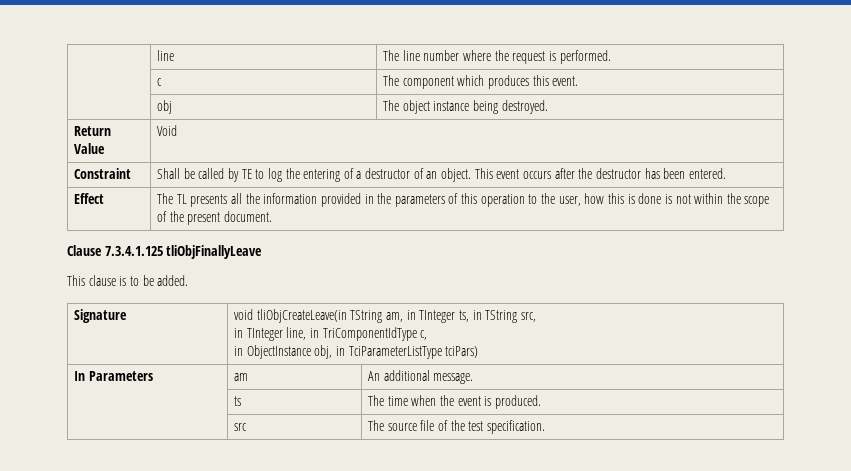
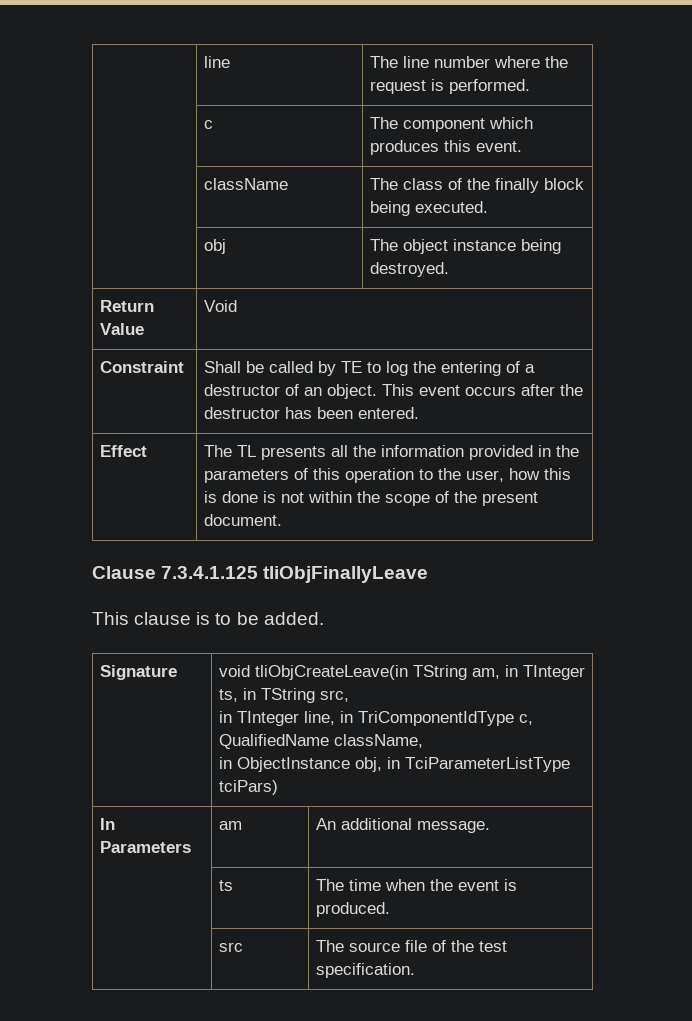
+ | className | The class of the finally block being executed.
  Signature | void tliObjCreateLeave(in TString am, in TInteger ts, in TString src,
- in TInteger line, in TriComponentIdType c,
+ in TInteger line, in TriComponentIdType c, QualifiedName className,

